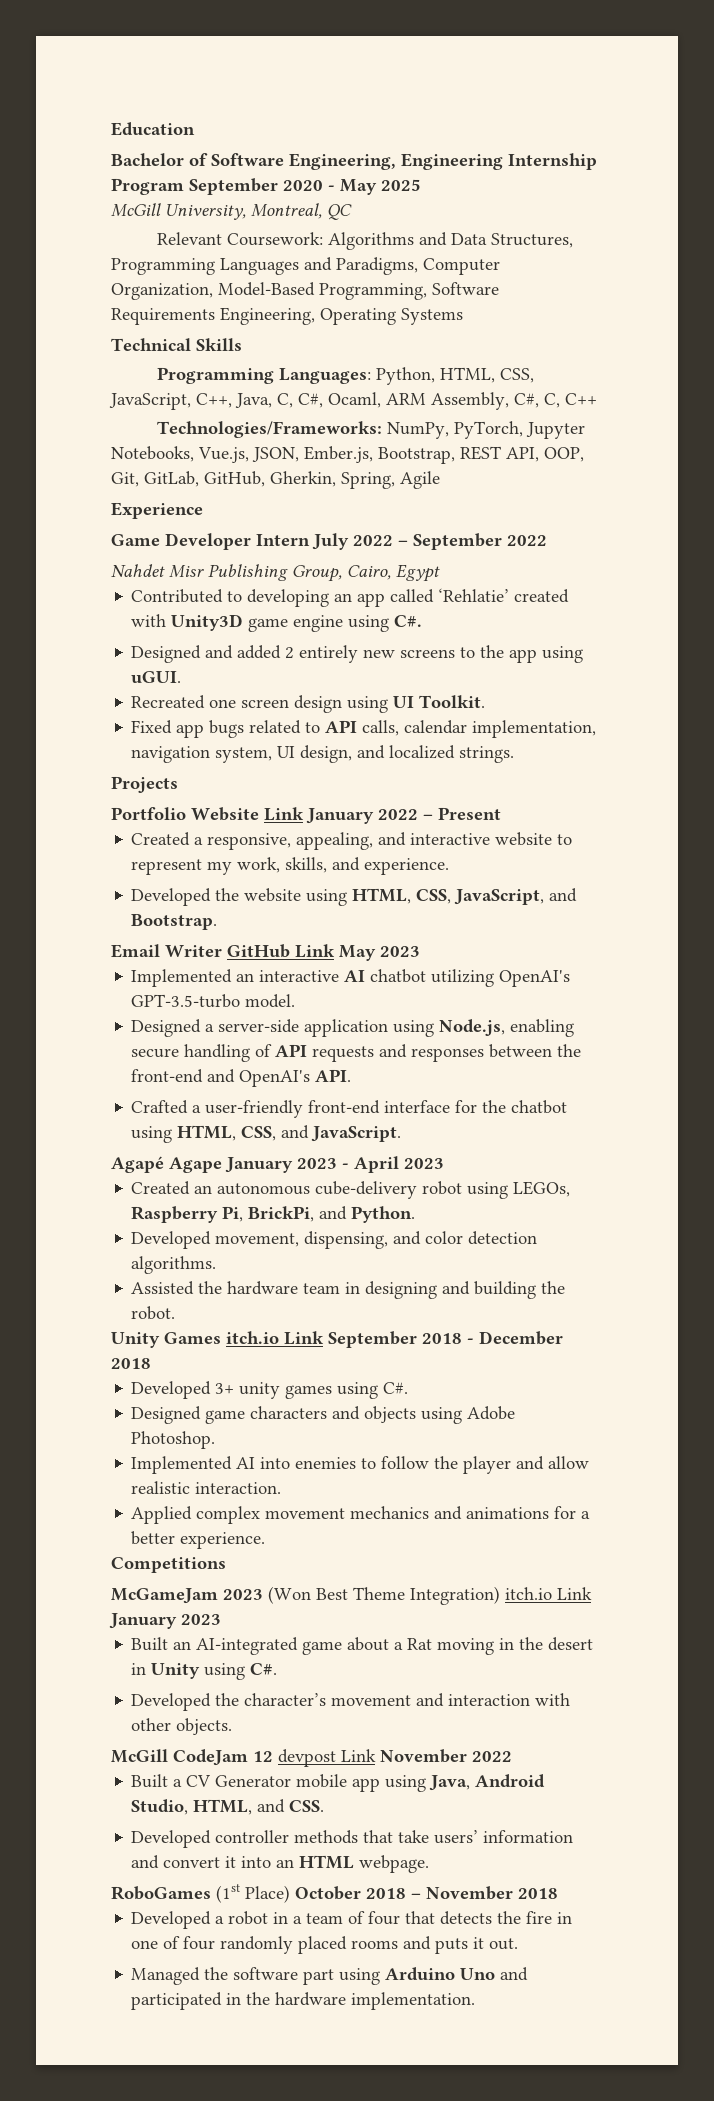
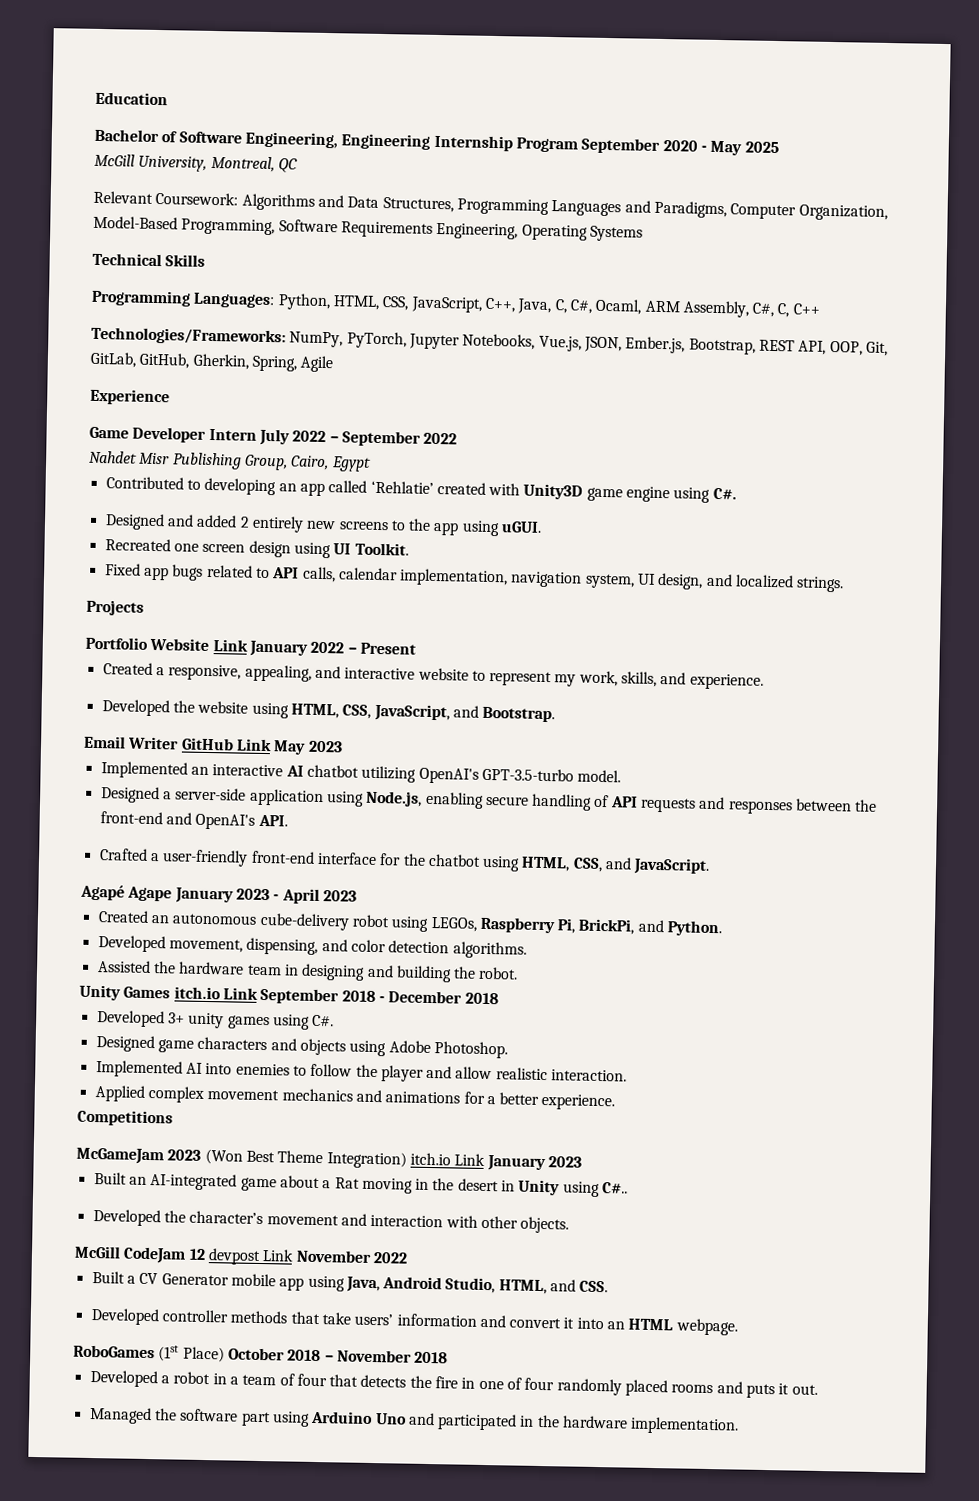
- Built an AI-integrated game about a Rat moving in the desert in Unity using C#.
+ Built an AI-integrated game about a Rat moving in the desert in Unity using C#..

